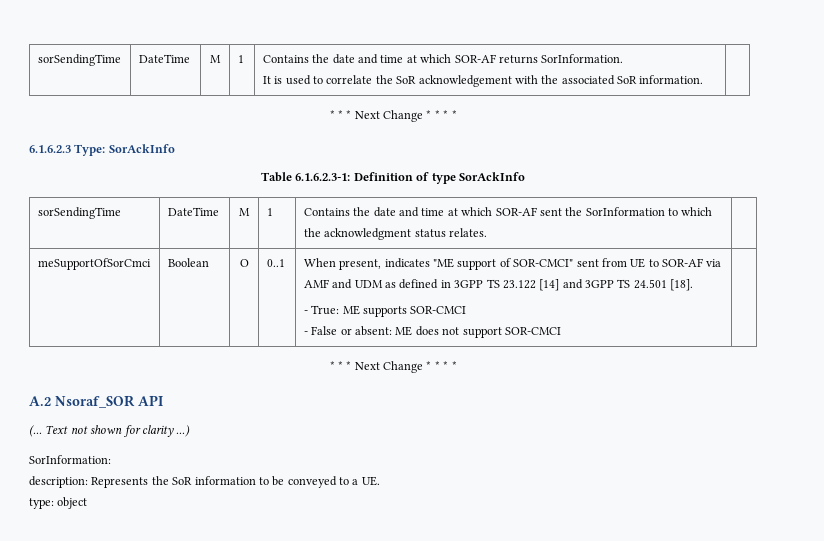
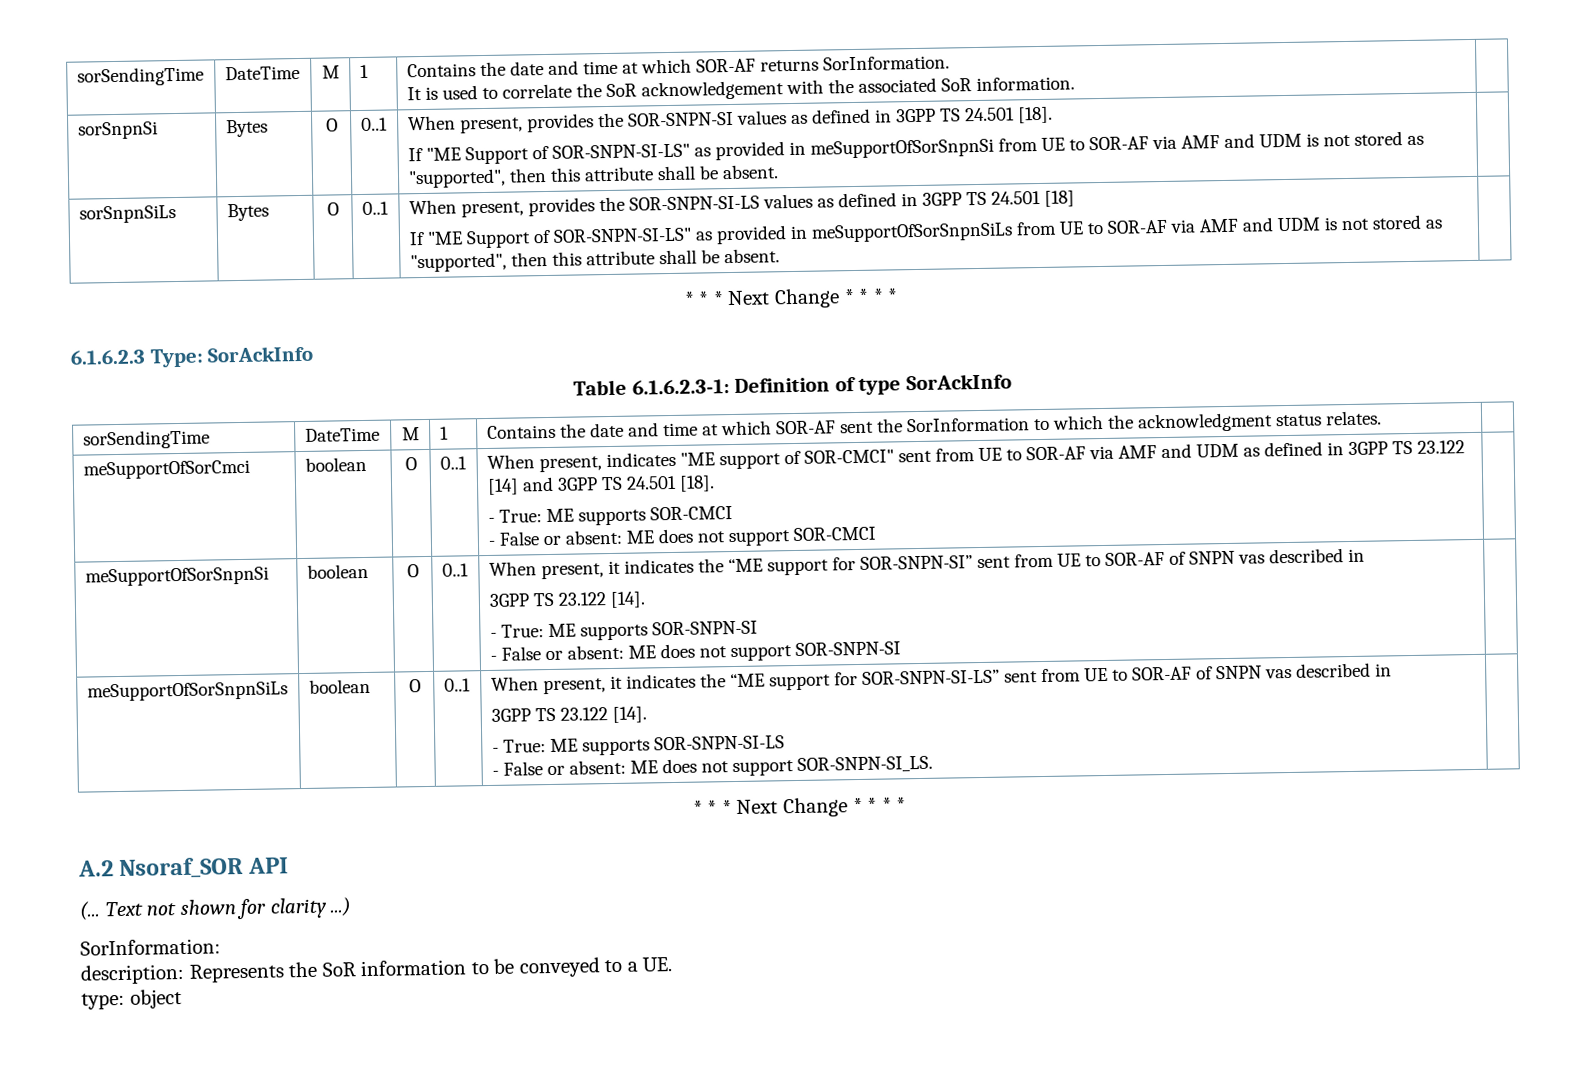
+ sorSnpnSi | Bytes | O | 0..1 | When present, provides the SOR-SNPN-SI values as defined in 3GPP TS 24.501 [18].
+ If "ME Support of SOR-SNPN-SI-LS" as provided in meSupportOfSorSnpnSi from UE to SOR-AF via AMF and UDM is not stored as "supported", then this attribute shall be absent. |
+ sorSnpnSiLs | Bytes | O | 0..1 | When present, provides the SOR-SNPN-SI-LS values as defined in 3GPP TS 24.501 [18]
+ If "ME Support of SOR-SNPN-SI-LS" as provided in meSupportOfSorSnpnSiLs from UE to SOR-AF via AMF and UDM is not stored as "supported", then this attribute shall be absent.
- meSupportOfSorCmci | Boolean
+ meSupportOfSorCmci | boolean
+ meSupportOfSorSnpnSi | boolean | O | 0..1 | When present, it indicates the “ME support for SOR-SNPN-SI” sent from UE to SOR-AF of SNPN vas described in
+ 3GPP TS 23.122 [14].
+ - True: ME supports SOR-SNPN-SI
+ - False or absent: ME does not support SOR-SNPN-SI |
+ meSupportOfSorSnpnSiLs | boolean | O | 0..1 | When present, it indicates the “ME support for SOR-SNPN-SI-LS” sent from UE to SOR-AF of SNPN vas described in
+ 3GPP TS 23.122 [14].
+ - True: ME supports SOR-SNPN-SI-LS
+ - False or absent: ME does not support SOR-SNPN-SI_LS.

